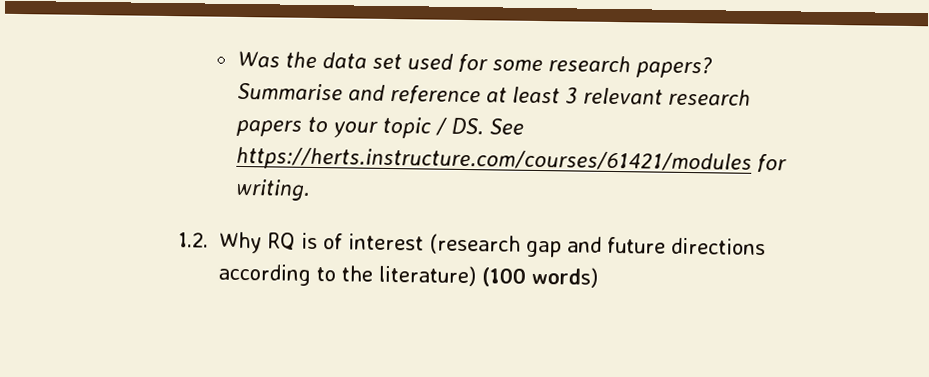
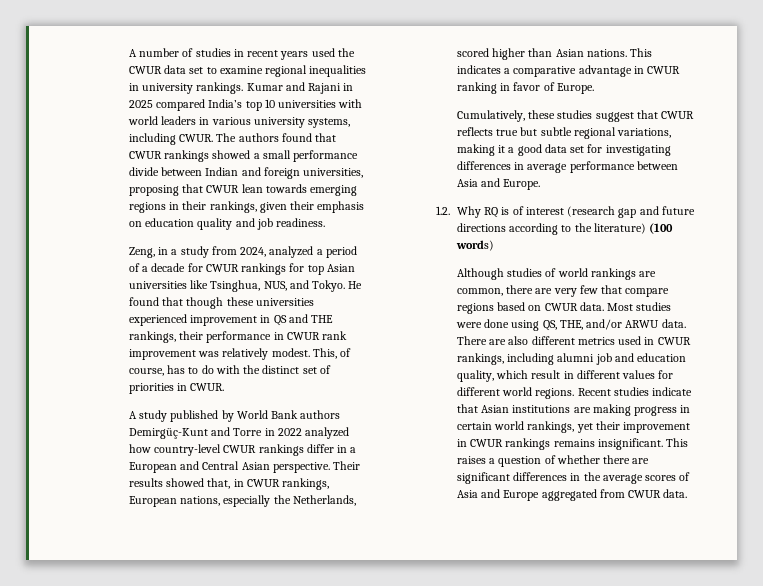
- Was the data set used for some research papers? Summarise and reference at least 3 relevant research papers to your topic / DS. See https://herts.instructure.com/courses/61421/modules for writing.
+ A number of studies in recent years used the CWUR data set to examine regional inequalities in university rankings. Kumar and Rajani in 2025 compared India’s top 10 universities with world leaders in various university systems, including CWUR. The authors found that CWUR rankings showed a small performance divide between Indian and foreign universities, proposing that CWUR lean towards emerging regions in their rankings, given their emphasis on education quality and job readiness.
+ Zeng, in a study from 2024, analyzed a period of a decade for CWUR rankings for top Asian universities like Tsinghua, NUS, and Tokyo. He found that though these universities experienced improvement in QS and THE rankings, their performance in CWUR rank improvement was relatively modest. This, of course, has to do with the distinct set of priorities in CWUR.
+ A study published by World Bank authors Demirgüç-Kunt and Torre in 2022 analyzed how country-level CWUR rankings differ in a European and Central Asian perspective. Their results showed that, in CWUR rankings, European nations, especially the Netherlands, scored higher than Asian nations. This indicates a comparative advantage in CWUR ranking in favor of Europe.
+ Cumulatively, these studies suggest that CWUR reflects true but subtle regional variations, making it a good data set for investigating differences in average performance between Asia and Europe.
+ Although studies of world rankings are common, there are very few that compare regions based on CWUR data. Most studies were done using QS, THE, and/or ARWU data. There are also different metrics used in CWUR rankings, including alumni job and education quality, which result in different values for different world regions. Recent studies indicate that Asian institutions are making progress in certain world rankings, yet their improvement in CWUR rankings remains insignificant. This raises a question of whether there are significant differences in the average scores of Asia and Europe aggregated from CWUR data.

